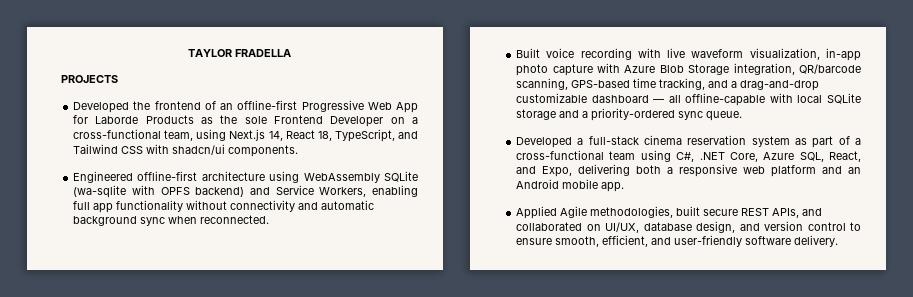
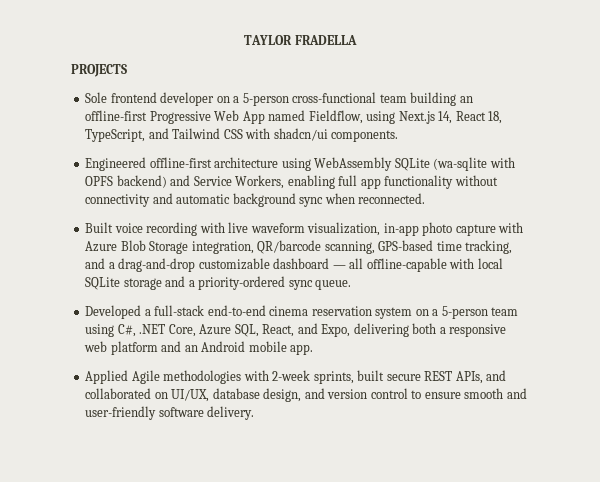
- Developed the frontend of an offline-first Progressive Web App for Laborde Products as the sole Frontend Developer on a cross-functional team, using Next.js 14, React 18, TypeScript, and Tailwind CSS with shadcn/ui components.
+ Sole frontend developer on a 5-person cross-functional team building an offline-first Progressive Web App named Fieldflow, using Next.js 14, React 18, TypeScript, and Tailwind CSS with shadcn/ui components.
- Developed a full-stack cinema reservation system as part of a cross-functional team using C#, .NET Core, Azure SQL, React, and Expo, delivering both a responsive web platform and an Android mobile app.
+ Developed a full-stack end-to-end cinema reservation system on a 5-person team using C#, .NET Core, Azure SQL, React, and Expo, delivering both a responsive web platform and an Android mobile app.
- Applied Agile methodologies, built secure REST APIs, and collaborated on UI/UX, database design, and version control to ensure smooth, efficient, and user-friendly software delivery.
+ Applied Agile methodologies with 2-week sprints, built secure REST APIs, and collaborated on UI/UX, database design, and version control to ensure smooth and user-friendly software delivery.

